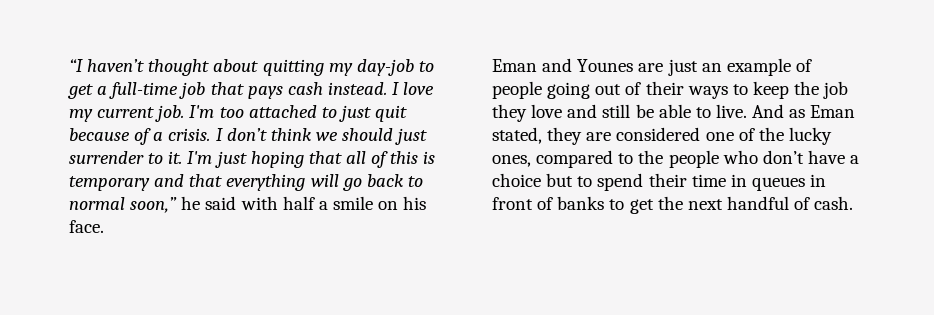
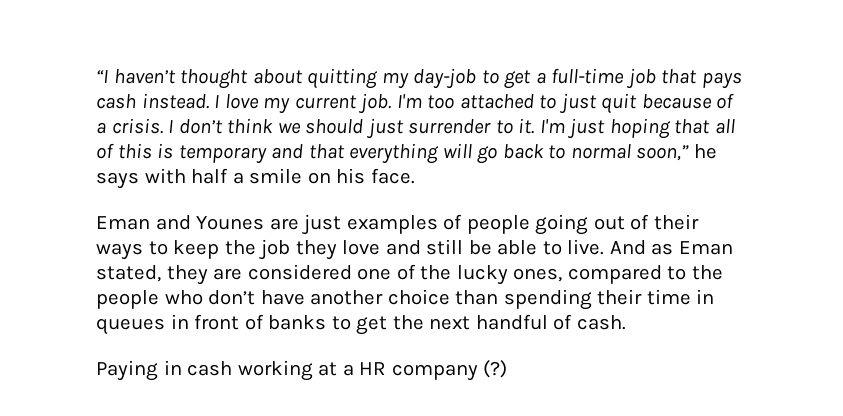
- I'm just hoping that all of this is temporary and that everything will go back to normal soon,” he said with half a smile on his face.
+ I'm just hoping that all of this is temporary and that everything will go back to normal soon,” he says with half a smile on his face.
- Eman and Younes are just an example of people going out of their ways to keep the job they love and still be able to live.
+ Eman and Younes are just examples of people going out of their ways to keep the job they love and still be able to live.
- And as Eman stated, they are considered one of the lucky ones, compared to the people who don’t have a choice but to spend their time in queues in front of banks to get the next handful of cash.
+ And as Eman stated, they are considered one of the lucky ones, compared to the people who don’t have another choice than spending their time in queues in front of banks to get the next handful of cash.
+ Paying in cash working at a HR company (?)

